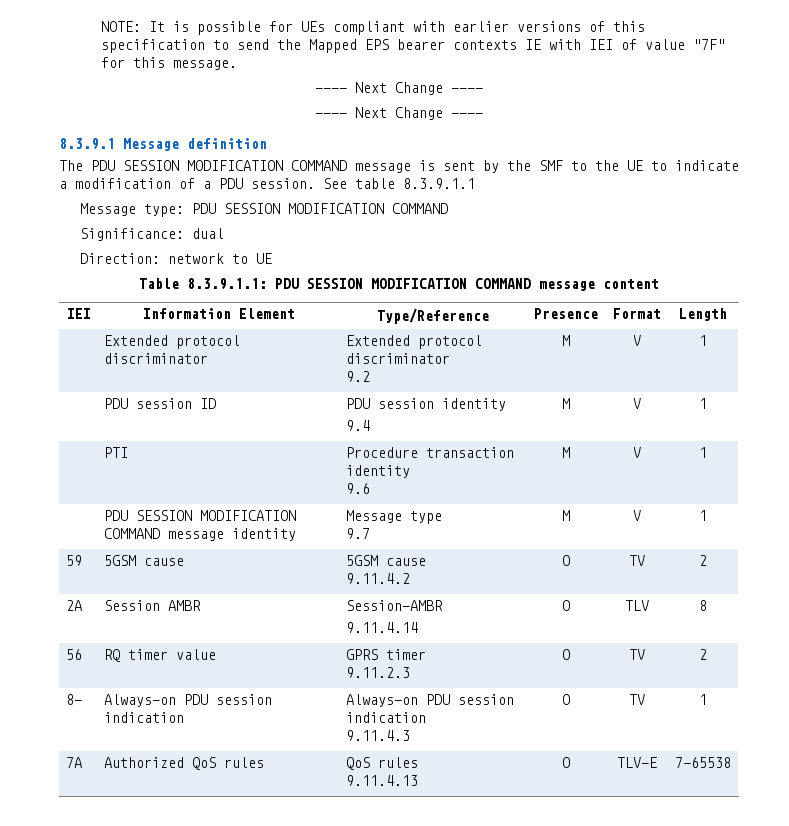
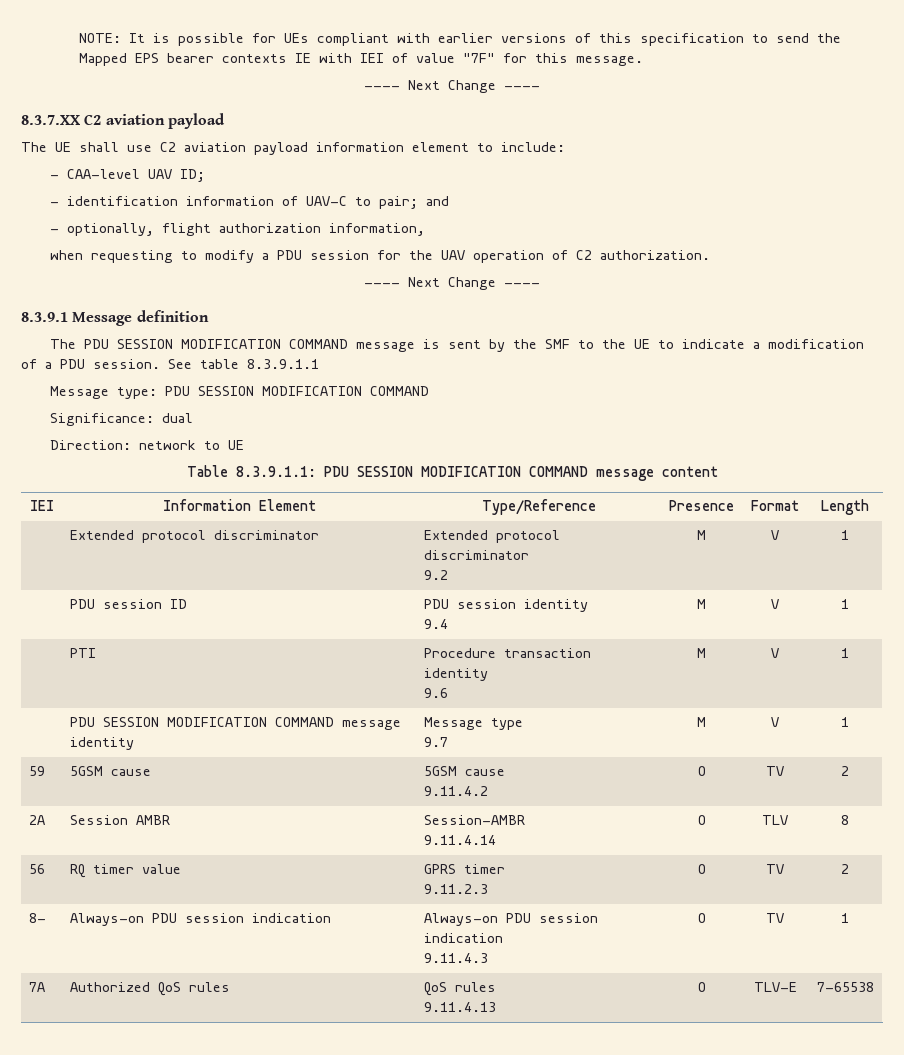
+ 8.3.7.XX C2 aviation payload
+ The UE shall use C2 aviation payload information element to include:
+ - CAA-level UAV ID;
+ - identification information of UAV-C to pair; and
+ - optionally, flight authorization information,
+ when requesting to modify a PDU session for the UAV operation of C2 authorization.

